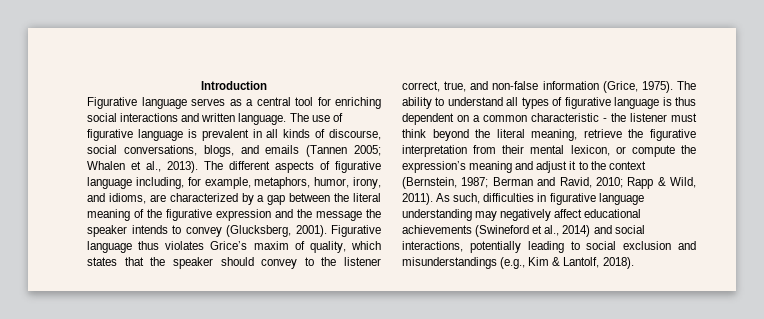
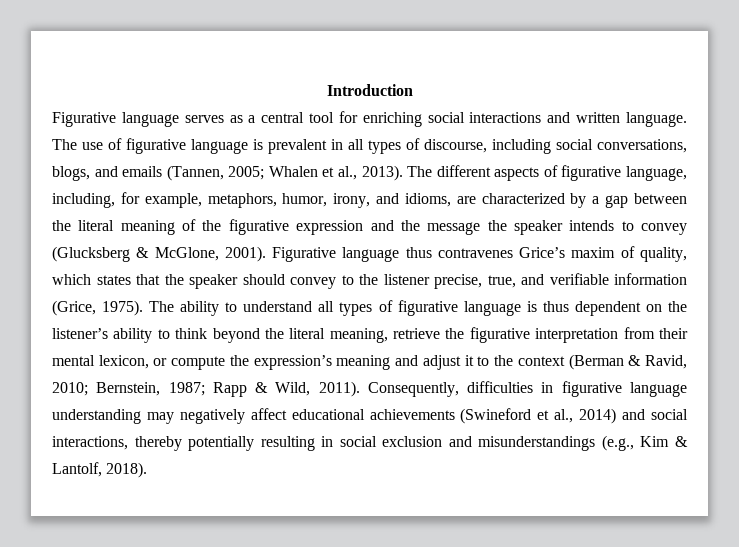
- The use of figurative language is prevalent in all kinds of discourse, social conversations, blogs, and emails (Tannen 2005; Whalen et al., 2013).
+ The use of figurative language is prevalent in all types of discourse, including social conversations, blogs, and emails (Tannen, 2005; Whalen et al., 2013).
- The different aspects of figurative language including, for example, metaphors, humor, irony, and idioms, are characterized by a gap between the literal meaning of the figurative expression and the message the speaker intends to convey (Glucksberg, 2001).
+ The different aspects of figurative language, including, for example, metaphors, humor, irony, and idioms, are characterized by a gap between the literal meaning of the figurative expression and the message the speaker intends to convey (Glucksberg & McGlone, 2001).
- Figurative language thus violates Grice’s maxim of quality, which states that the speaker should convey to the listener correct, true, and non-false information (Grice, 1975).
+ Figurative language thus contravenes Grice’s maxim of quality, which states that the speaker should convey to the listener precise, true, and verifiable information (Grice, 1975).
- The ability to understand all types of figurative language is thus dependent on a common characteristic - the listener must think beyond the literal meaning, retrieve the figurative interpretation from their mental lexicon, or compute the expression’s meaning and adjust it to the context (Bernstein, 1987; Berman and Ravid, 2010; Rapp & Wild, 2011).
+ The ability to understand all types of figurative language is thus dependent on the listener’s ability to think beyond the literal meaning, retrieve the figurative interpretation from their mental lexicon, or compute the expression’s meaning and adjust it to the context (Berman & Ravid, 2010; Bernstein, 1987; Rapp & Wild, 2011).
- As such, difficulties in figurative language understanding may negatively affect educational achievements (Swineford et al., 2014) and social interactions, potentially leading to social exclusion and misunderstandings (e.g., Kim & Lantolf, 2018).
+ Consequently, difficulties in figurative language understanding may negatively affect educational achievements (Swineford et al., 2014) and social interactions, thereby potentially resulting in social exclusion and misunderstandings (e.g., Kim & Lantolf, 2018).

